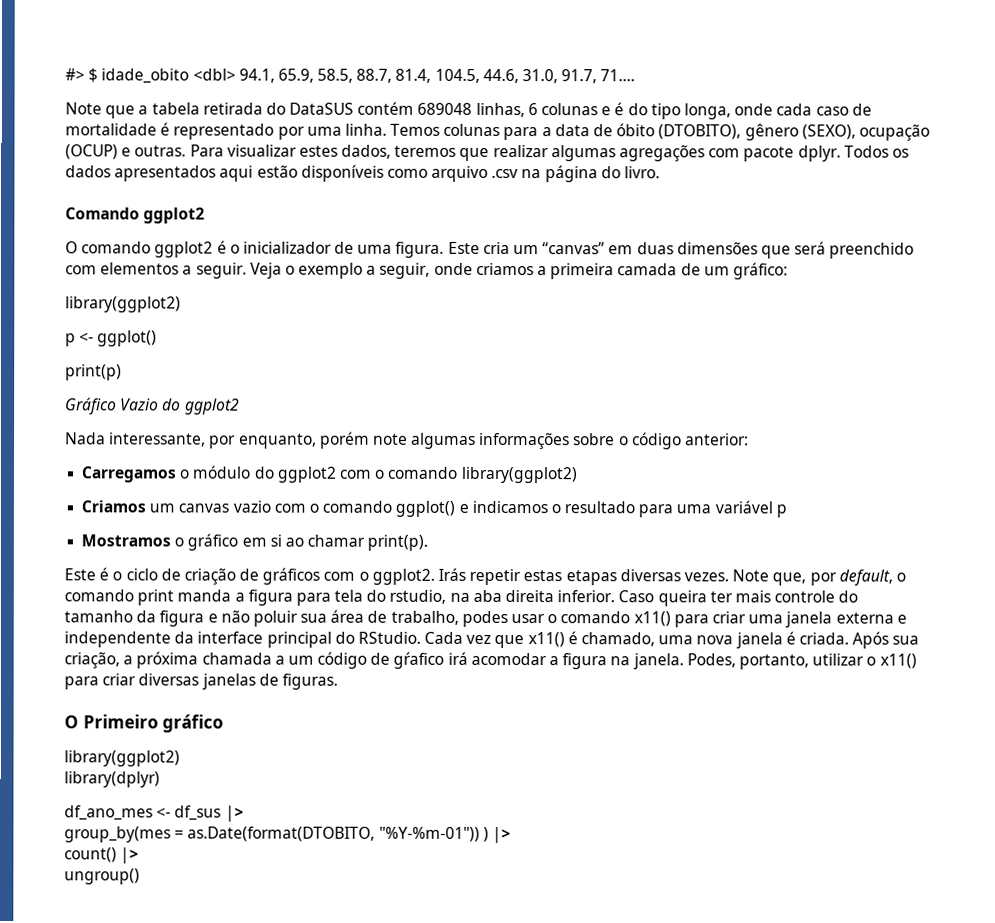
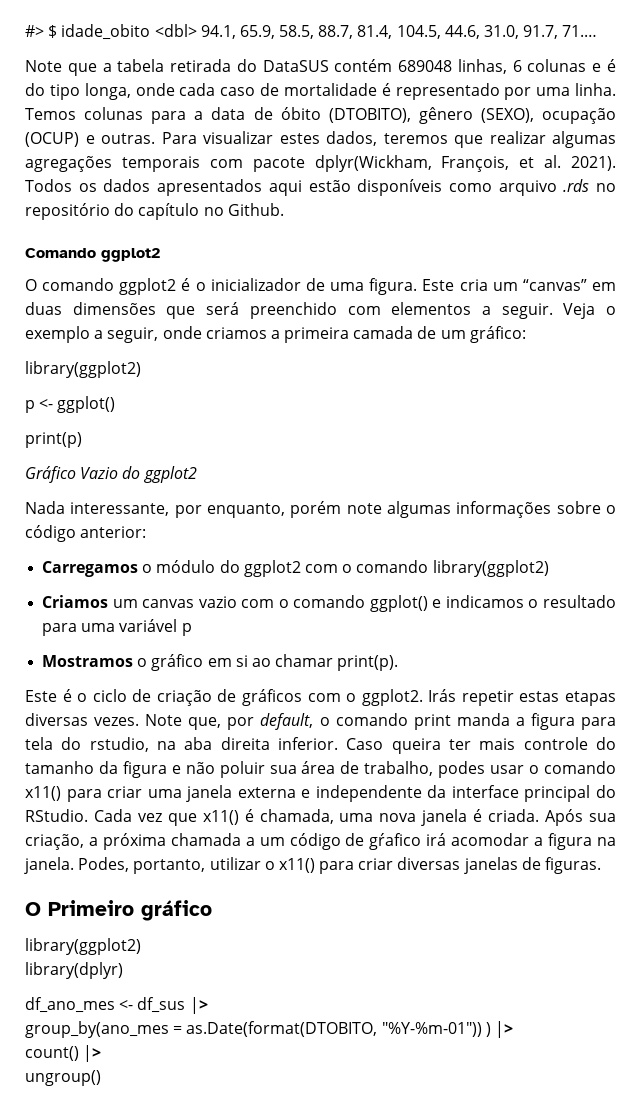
- Para visualizar estes dados, teremos que realizar algumas agregações com pacote dplyr.
+ Para visualizar estes dados, teremos que realizar algumas agregações temporais com pacote dplyr(Wickham, François, et al. 2021).
- Todos os dados apresentados aqui estão disponíveis como arquivo .csv na página do livro.
+ Todos os dados apresentados aqui estão disponíveis como arquivo .rds no repositório do capítulo no Github.
- Cada vez que x11() é chamado, uma nova janela é criada.
+ Cada vez que x11() é chamada, uma nova janela é criada.
- group_by(mes = as.Date(format(DTOBITO, "%Y-%m-01")) ) |>
+ group_by(ano_mes = as.Date(format(DTOBITO, "%Y-%m-01")) ) |>

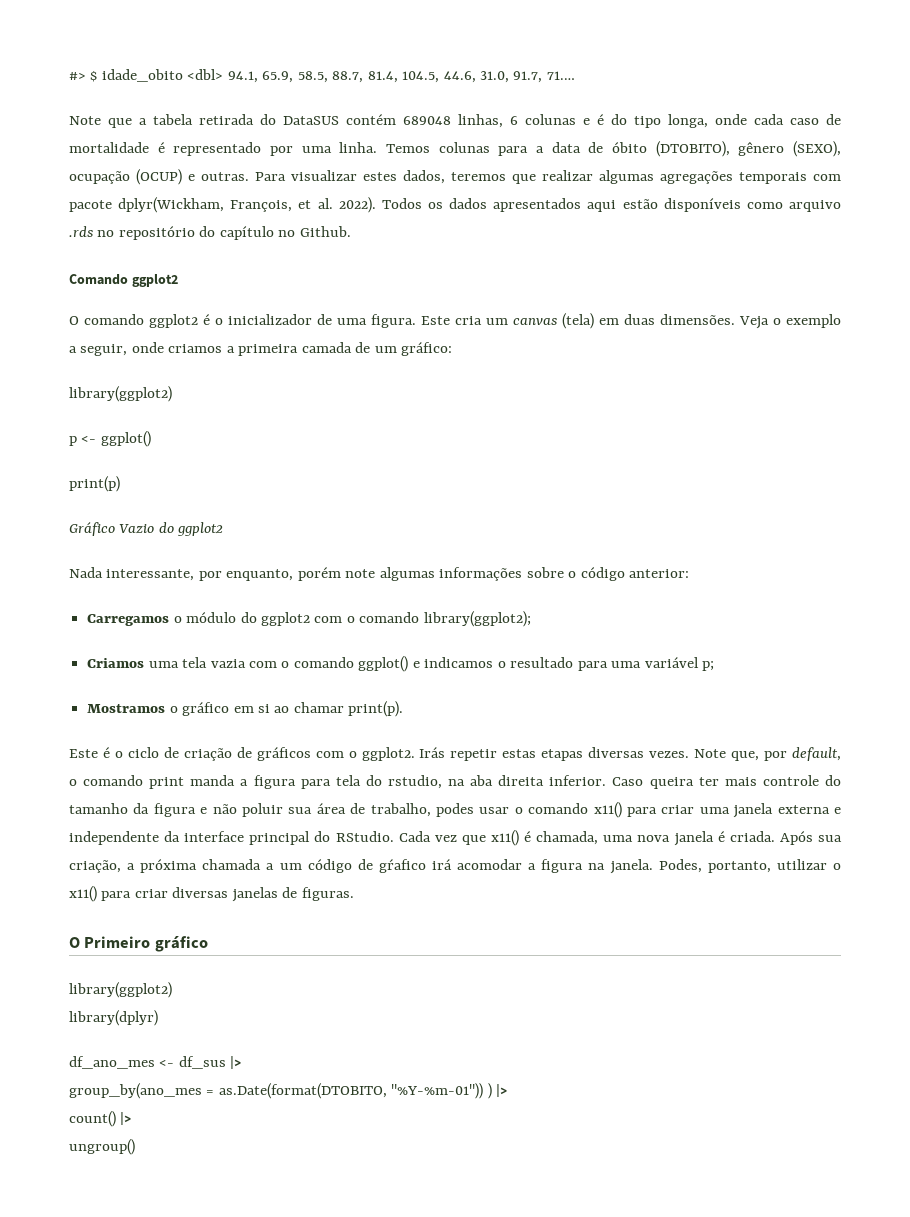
- Para visualizar estes dados, teremos que realizar algumas agregações temporais com pacote dplyr(Wickham, François, et al. 2021).
+ Para visualizar estes dados, teremos que realizar algumas agregações temporais com pacote dplyr(Wickham, François, et al. 2022).
- Este cria um “canvas” em duas dimensões que será preenchido com elementos a seguir.
+ Este cria um canvas (tela) em duas dimensões.
- Carregamos o módulo do ggplot2 com o comando library(ggplot2)
+ Carregamos o módulo do ggplot2 com o comando library(ggplot2);
- Criamos um canvas vazio com o comando ggplot() e indicamos o resultado para uma variável p
+ Criamos uma tela vazia com o comando ggplot() e indicamos o resultado para uma variável p;

